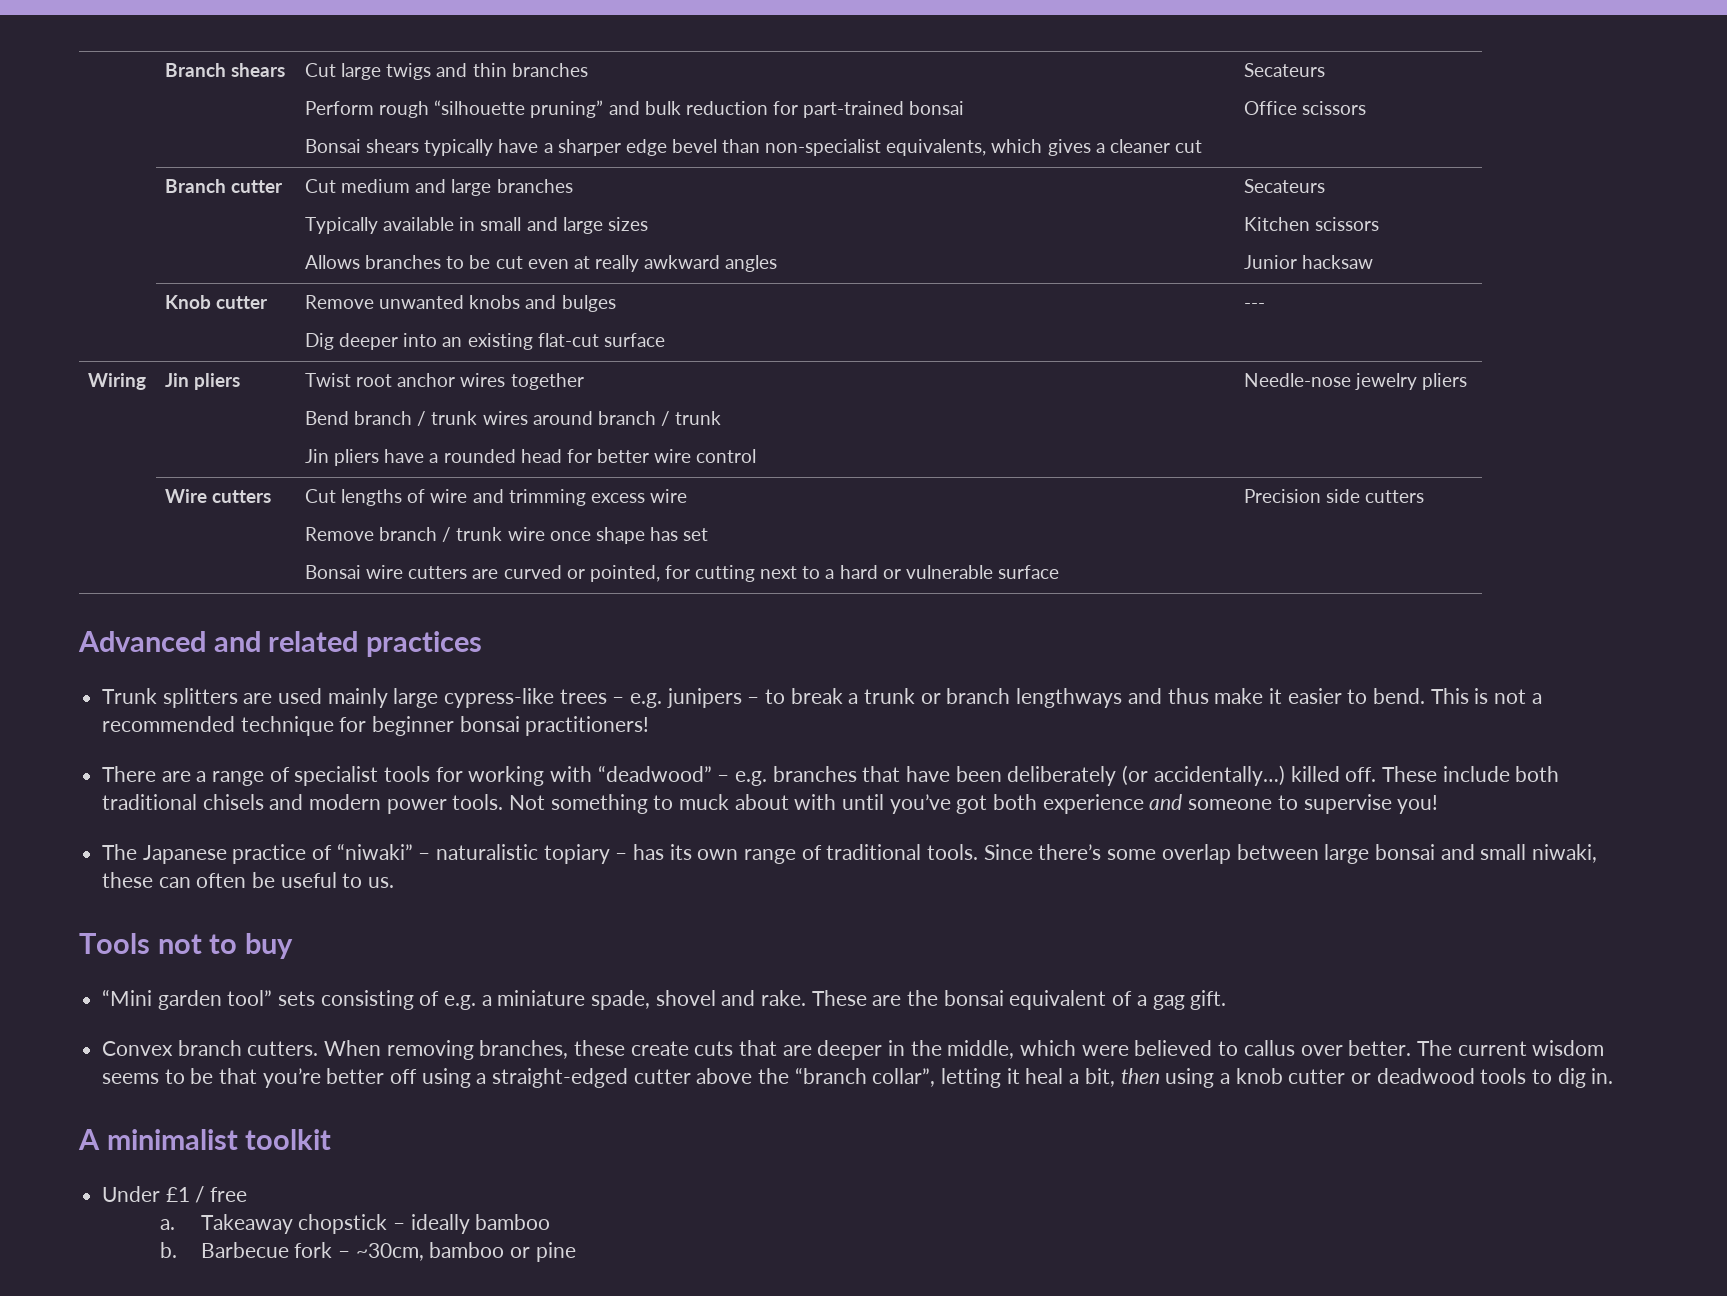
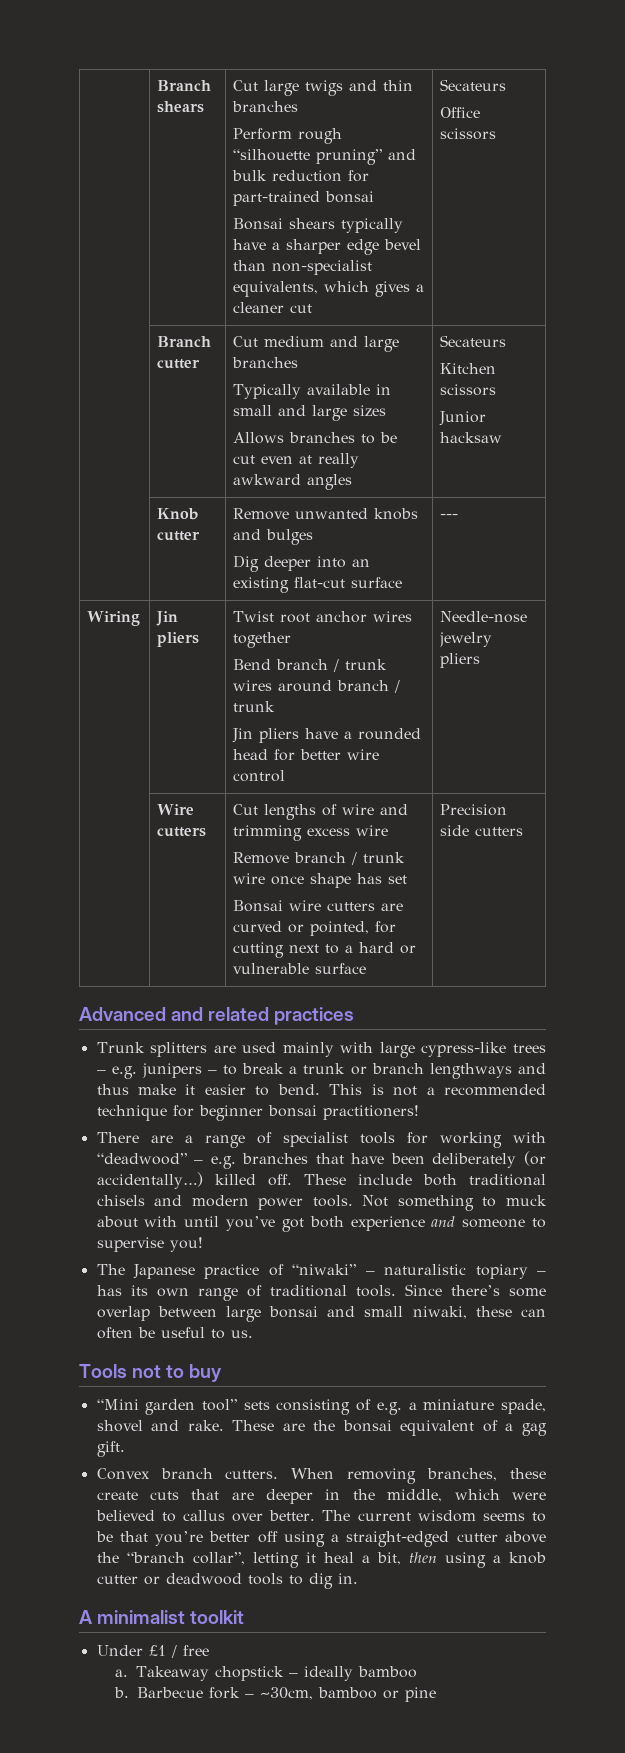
- Trunk splitters are used mainly large cypress-like trees – e.g. junipers – to break a trunk or branch lengthways and thus make it easier to bend.
+ Trunk splitters are used mainly with large cypress-like trees – e.g. junipers – to break a trunk or branch lengthways and thus make it easier to bend.

